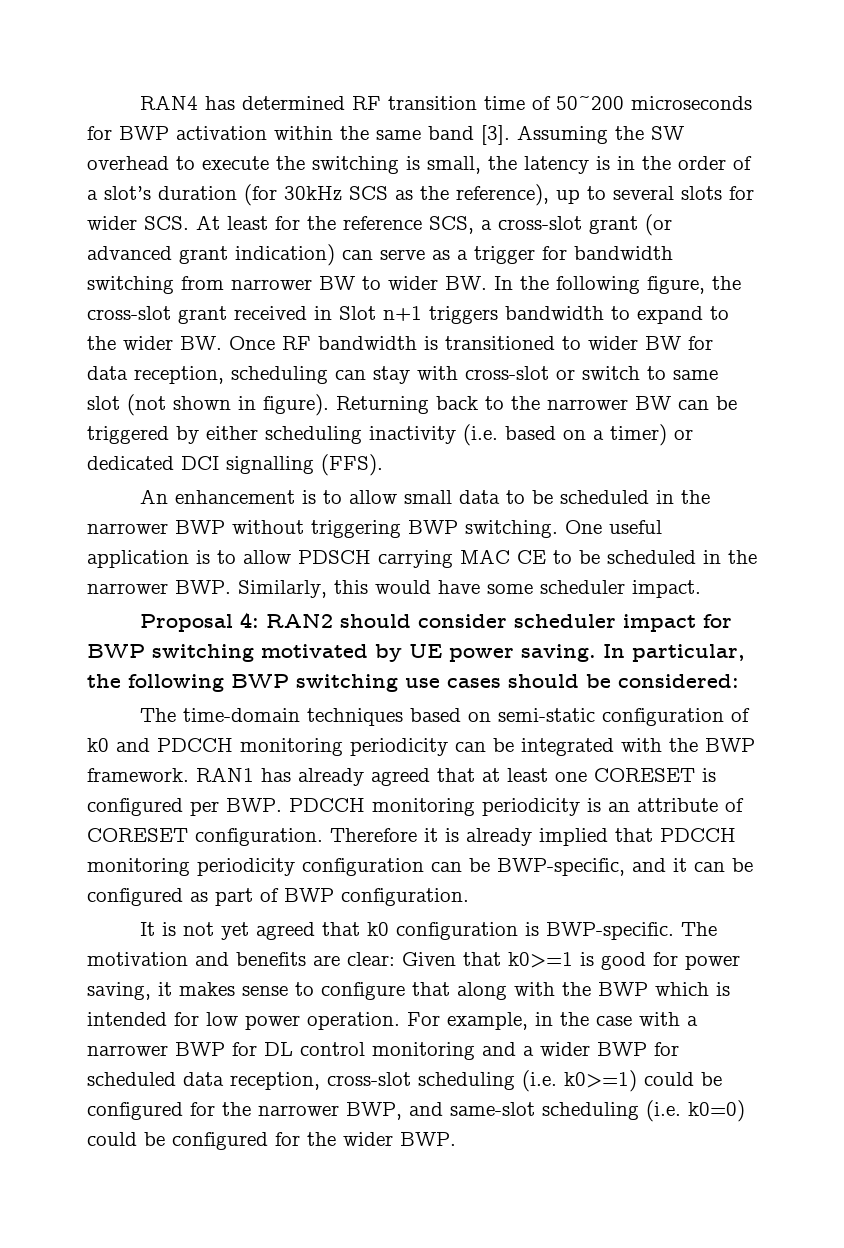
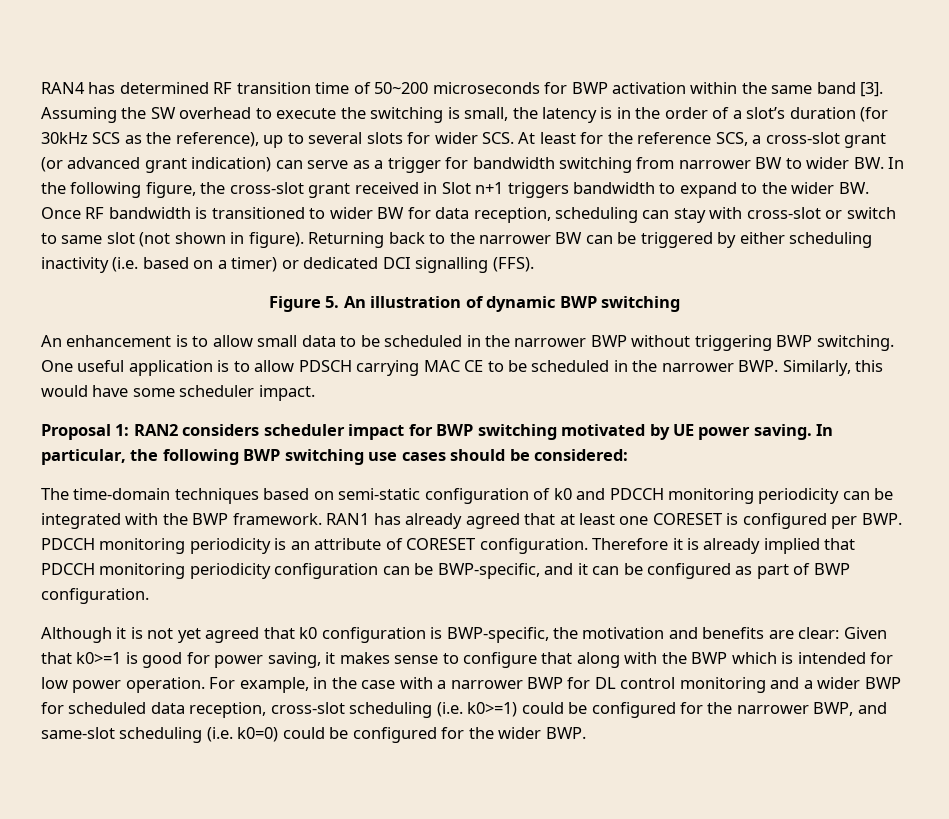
+ Figure 5. An illustration of dynamic BWP switching
- Proposal 4: RAN2 should consider scheduler impact for BWP switching motivated by UE power saving.
+ Proposal 1: RAN2 considers scheduler impact for BWP switching motivated by UE power saving.
- It is not yet agreed that k0 configuration is BWP-specific. The motivation and benefits are clear: Given that k0>=1 is good for power saving, it makes sense to configure that along with the BWP which is intended for low power operation.
+ Although it is not yet agreed that k0 configuration is BWP-specific, the motivation and benefits are clear: Given that k0>=1 is good for power saving, it makes sense to configure that along with the BWP which is intended for low power operation.

